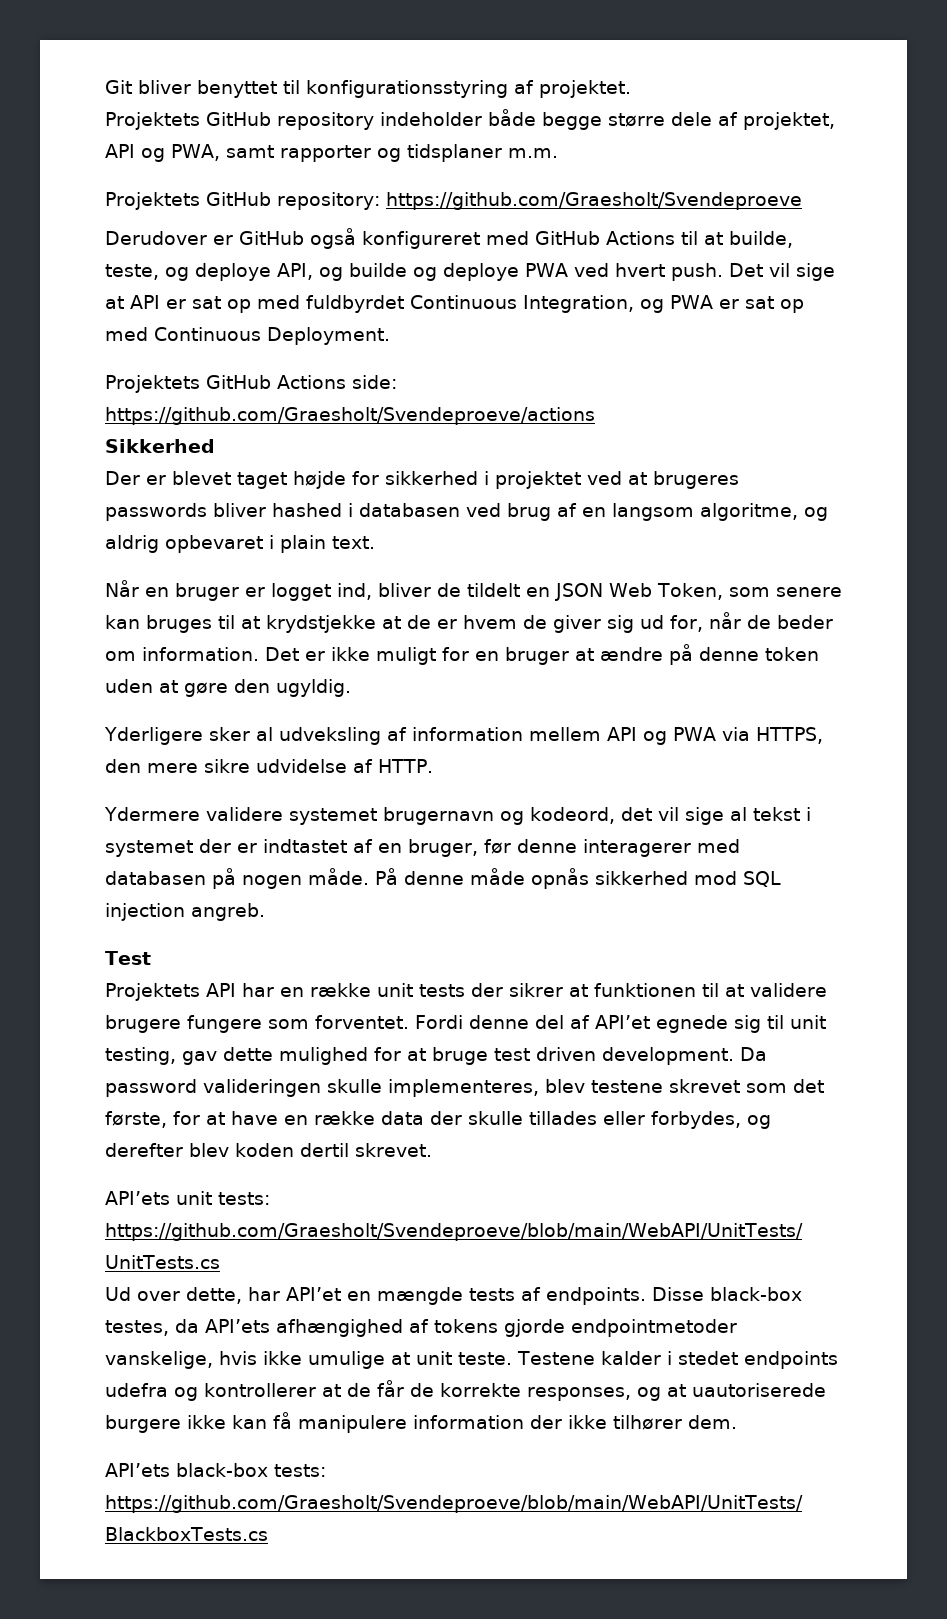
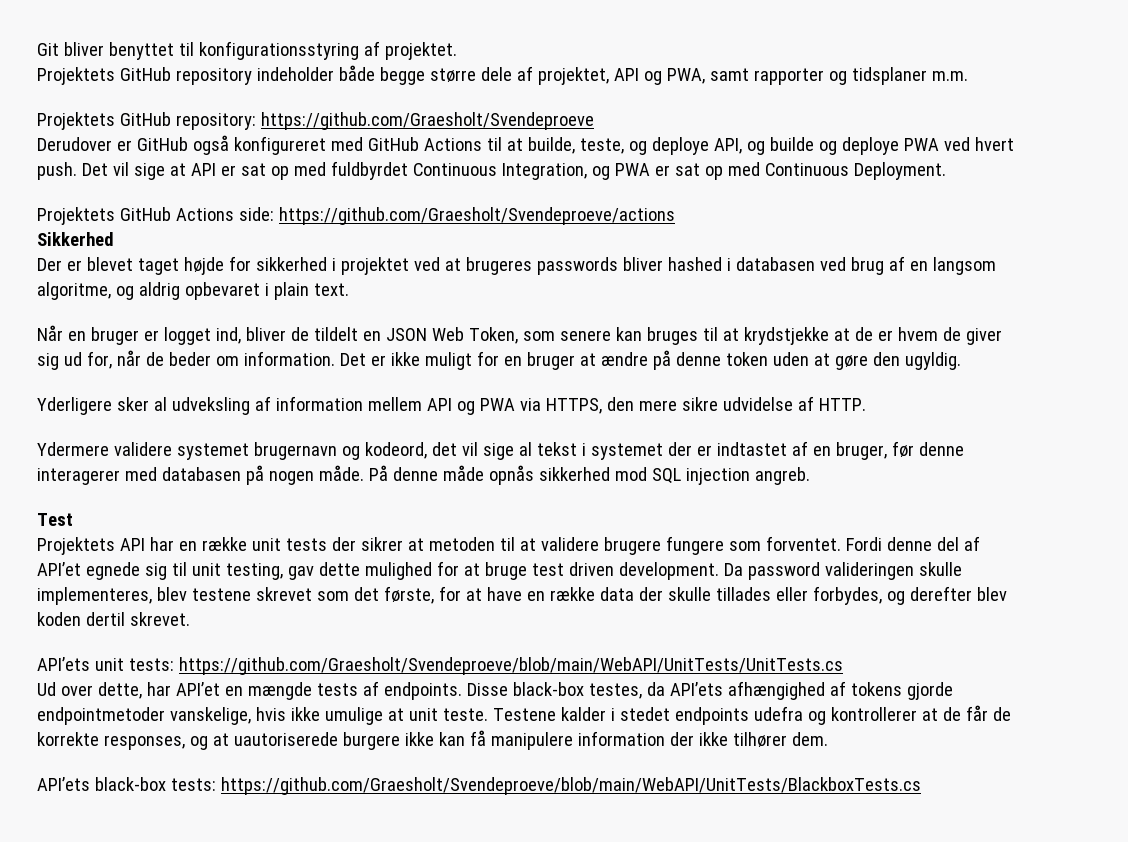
- Projektets API har en række unit tests der sikrer at funktionen til at validere brugere fungere som forventet.
+ Projektets API har en række unit tests der sikrer at metoden til at validere brugere fungere som forventet.

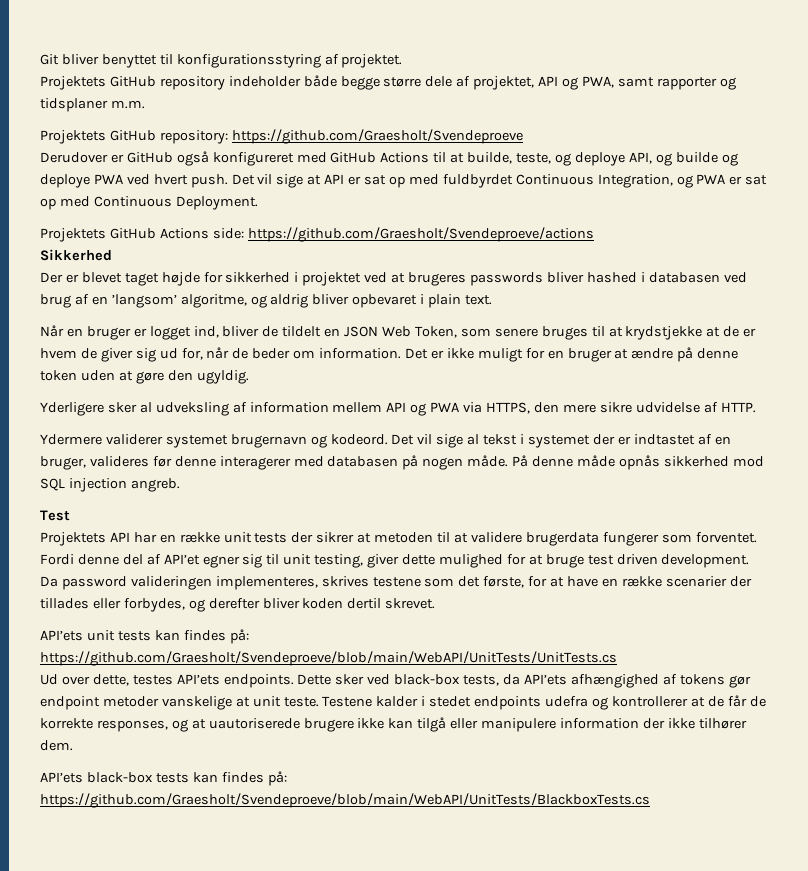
- Der er blevet taget højde for sikkerhed i projektet ved at brugeres passwords bliver hashed i databasen ved brug af en langsom algoritme, og aldrig opbevaret i plain text.
+ Der er blevet taget højde for sikkerhed i projektet ved at brugeres passwords bliver hashed i databasen ved brug af en ’langsom’ algoritme, og aldrig bliver opbevaret i plain text.
- Når en bruger er logget ind, bliver de tildelt en JSON Web Token, som senere kan bruges til at krydstjekke at de er hvem de giver sig ud for, når de beder om information.
+ Når en bruger er logget ind, bliver de tildelt en JSON Web Token, som senere bruges til at krydstjekke at de er hvem de giver sig ud for, når de beder om information.
- Ydermere validere systemet brugernavn og kodeord, det vil sige al tekst i systemet der er indtastet af en bruger, før denne interagerer med databasen på nogen måde.
+ Ydermere validerer systemet brugernavn og kodeord. Det vil sige al tekst i systemet der er indtastet af en bruger, valideres før denne interagerer med databasen på nogen måde.
- Projektets API har en række unit tests der sikrer at metoden til at validere brugere fungere som forventet.
+ Projektets API har en række unit tests der sikrer at metoden til at validere brugerdata fungerer som forventet.
- Fordi denne del af API’et egnede sig til unit testing, gav dette mulighed for at bruge test driven development.
+ Fordi denne del af API’et egner sig til unit testing, giver dette mulighed for at bruge test driven development.
- Da password valideringen skulle implementeres, blev testene skrevet som det første, for at have en række data der skulle tillades eller forbydes, og derefter blev koden dertil skrevet.
+ Da password valideringen implementeres, skrives testene som det første, for at have en række scenarier der tillades eller forbydes, og derefter bliver koden dertil skrevet.
- API’ets unit tests: https://github.com/Graesholt/Svendeproeve/blob/main/WebAPI/UnitTests/UnitTests.cs
+ API’ets unit tests kan findes på: https://github.com/Graesholt/Svendeproeve/blob/main/WebAPI/UnitTests/UnitTests.cs
- Ud over dette, har API’et en mængde tests af endpoints. Disse black-box testes, da API’ets afhængighed af tokens gjorde endpointmetoder vanskelige, hvis ikke umulige at unit teste.
+ Ud over dette, testes API’ets endpoints. Dette sker ved black-box tests, da API’ets afhængighed af tokens gør endpoint metoder vanskelige at unit teste.
- Testene kalder i stedet endpoints udefra og kontrollerer at de får de korrekte responses, og at uautoriserede burgere ikke kan få manipulere information der ikke tilhører dem.
+ Testene kalder i stedet endpoints udefra og kontrollerer at de får de korrekte responses, og at uautoriserede brugere ikke kan tilgå eller manipulere information der ikke tilhører dem.
- API’ets black-box tests: https://github.com/Graesholt/Svendeproeve/blob/main/WebAPI/UnitTests/BlackboxTests.cs
+ API’ets black-box tests kan findes på: https://github.com/Graesholt/Svendeproeve/blob/main/WebAPI/UnitTests/BlackboxTests.cs

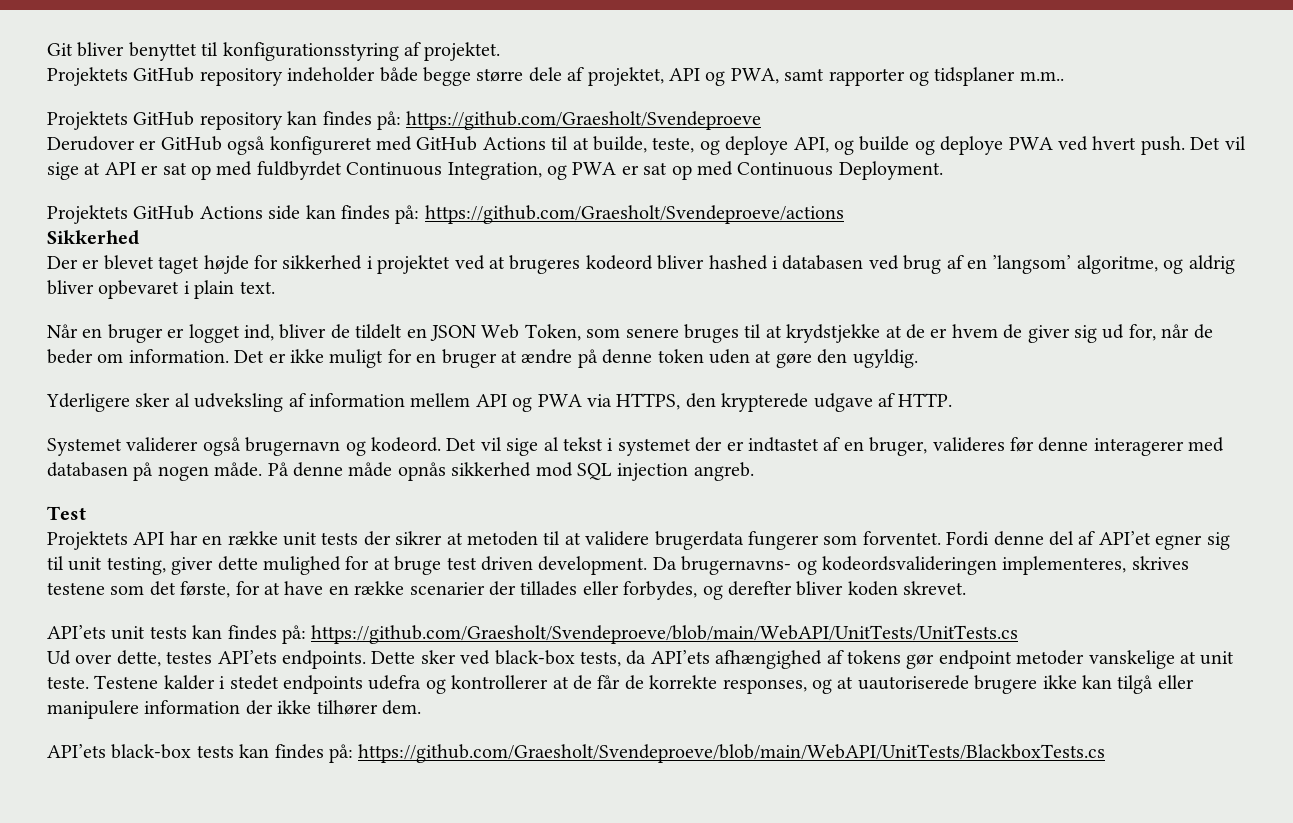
- Projektets GitHub repository indeholder både begge større dele af projektet, API og PWA, samt rapporter og tidsplaner m.m.
- Projektets GitHub repository: https://github.com/Graesholt/Svendeproeve
+ Projektets GitHub repository indeholder både begge større dele af projektet, API og PWA, samt rapporter og tidsplaner m.m..
+ Projektets GitHub repository kan findes på: https://github.com/Graesholt/Svendeproeve
- Projektets GitHub Actions side: https://github.com/Graesholt/Svendeproeve/actions
+ Projektets GitHub Actions side kan findes på: https://github.com/Graesholt/Svendeproeve/actions
- Der er blevet taget højde for sikkerhed i projektet ved at brugeres passwords bliver hashed i databasen ved brug af en ’langsom’ algoritme, og aldrig bliver opbevaret i plain text.
+ Der er blevet taget højde for sikkerhed i projektet ved at brugeres kodeord bliver hashed i databasen ved brug af en ’langsom’ algoritme, og aldrig bliver opbevaret i plain text.
- Yderligere sker al udveksling af information mellem API og PWA via HTTPS, den mere sikre udvidelse af HTTP.
+ Yderligere sker al udveksling af information mellem API og PWA via HTTPS, den krypterede udgave af HTTP.
- Ydermere validerer systemet brugernavn og kodeord.
+ Systemet validerer også brugernavn og kodeord.
- Da password valideringen implementeres, skrives testene som det første, for at have en række scenarier der tillades eller forbydes, og derefter bliver koden dertil skrevet.
+ Da brugernavns- og kodeordsvalideringen implementeres, skrives testene som det første, for at have en række scenarier der tillades eller forbydes, og derefter bliver koden skrevet.

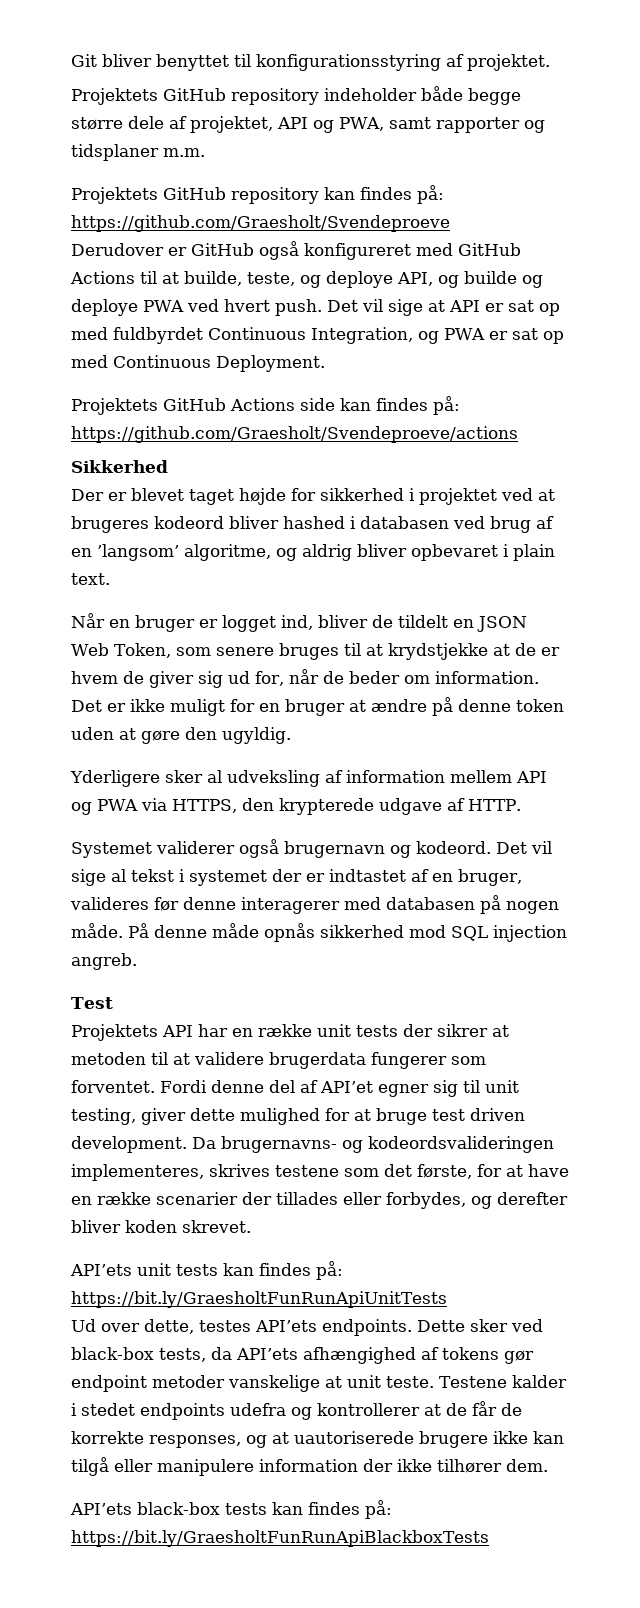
- Projektets GitHub repository indeholder både begge større dele af projektet, API og PWA, samt rapporter og tidsplaner m.m..
+ Projektets GitHub repository indeholder både begge større dele af projektet, API og PWA, samt rapporter og tidsplaner m.m.
- API’ets unit tests kan findes på: https://github.com/Graesholt/Svendeproeve/blob/main/WebAPI/UnitTests/UnitTests.cs
+ API’ets unit tests kan findes på: https://bit.ly/GraesholtFunRunApiUnitTests
- API’ets black-box tests kan findes på: https://github.com/Graesholt/Svendeproeve/blob/main/WebAPI/UnitTests/BlackboxTests.cs
+ API’ets black-box tests kan findes på: https://bit.ly/GraesholtFunRunApiBlackboxTests

